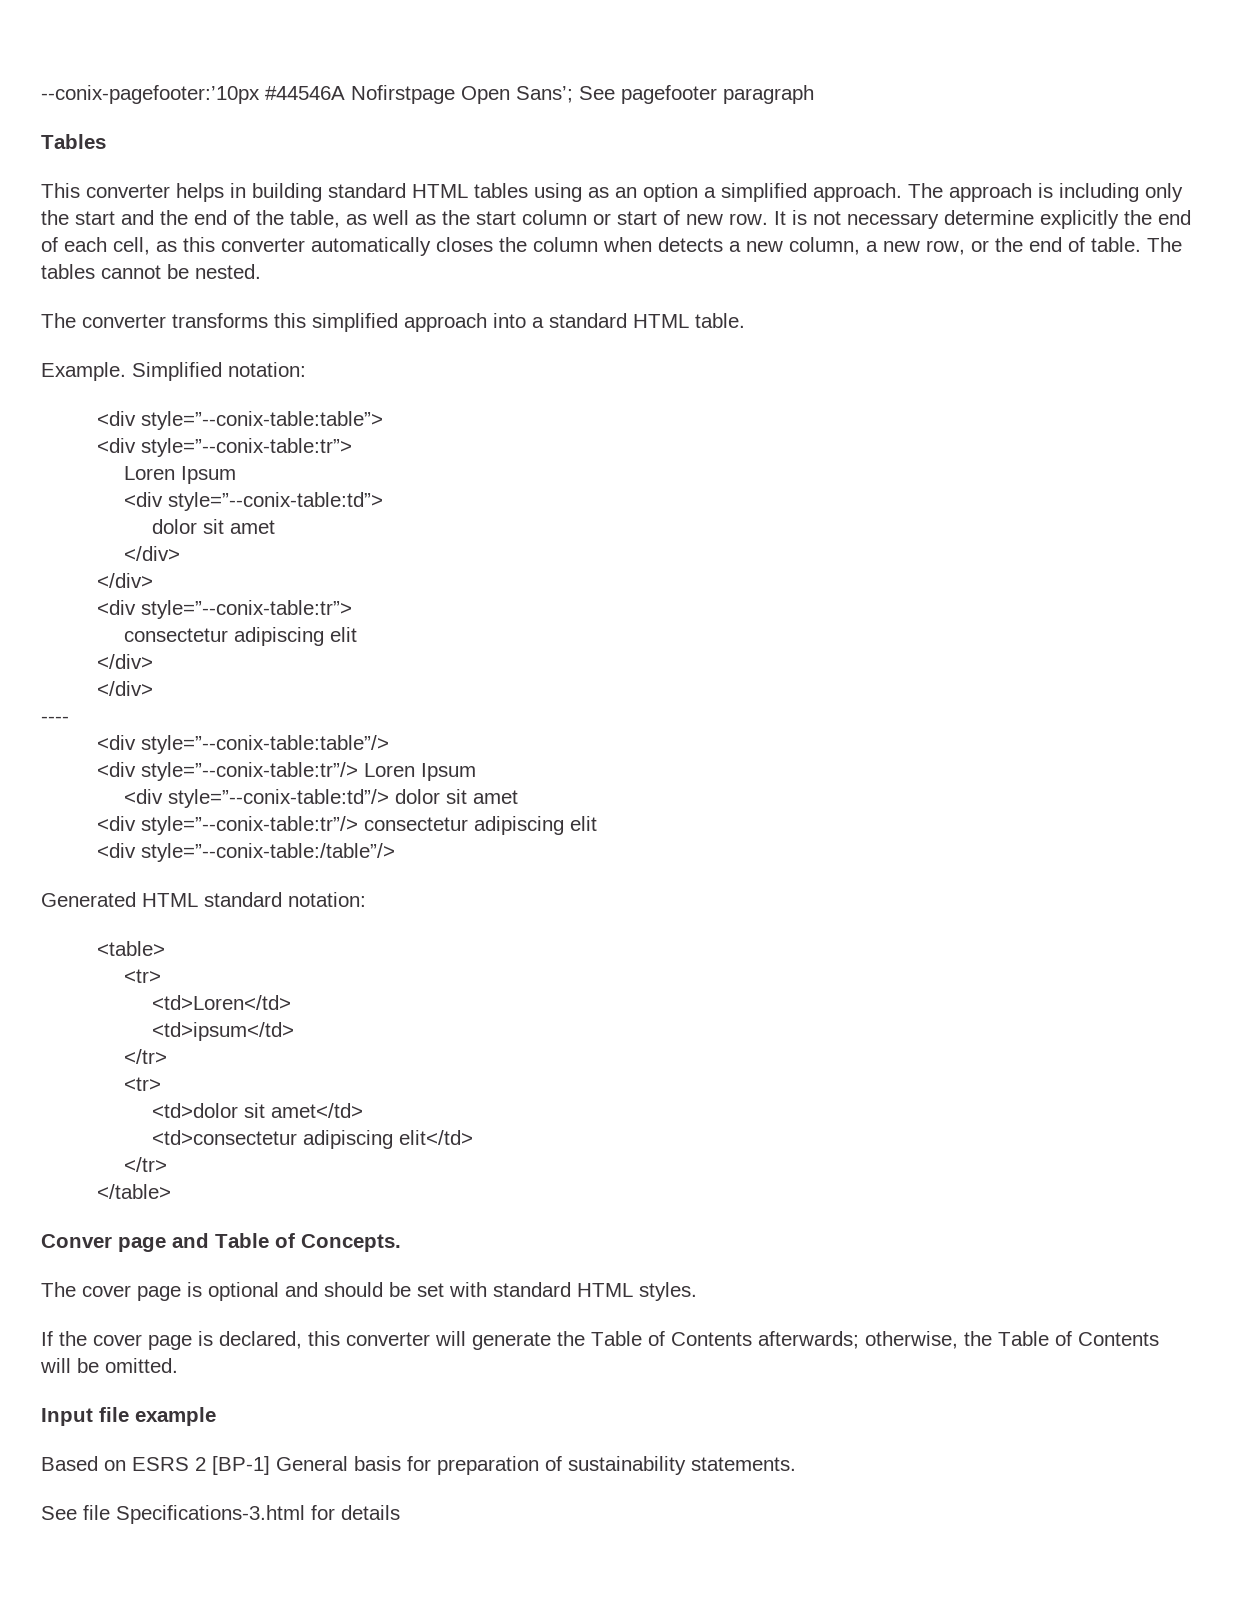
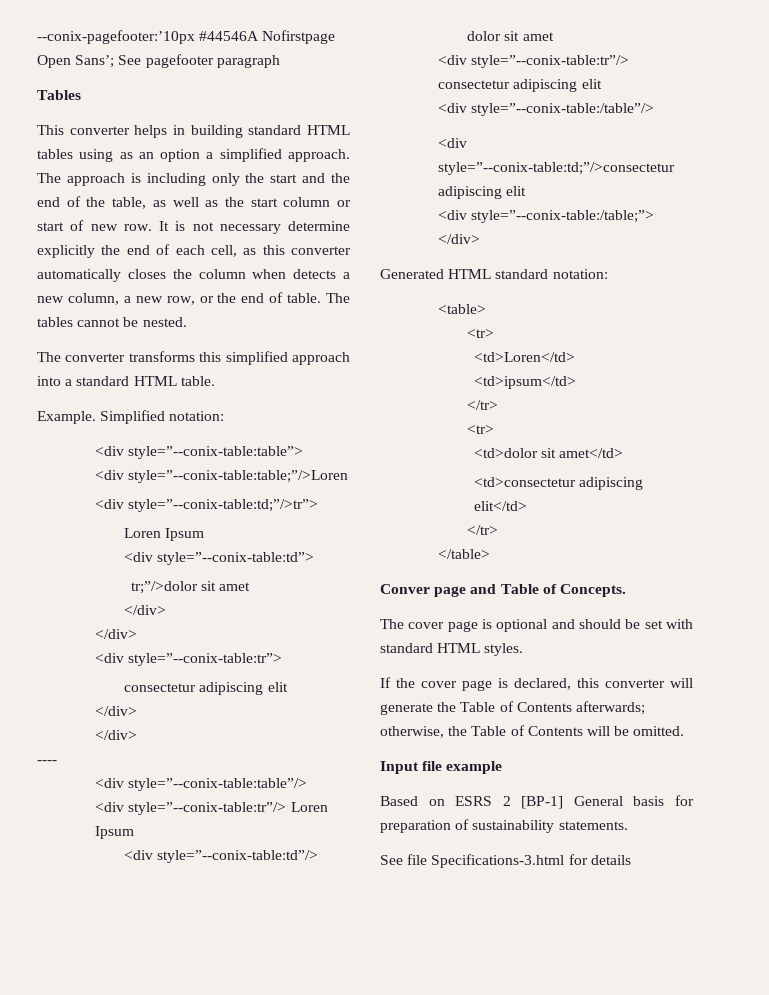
  <div style=”--conix-table:table”>
- <div style=”--conix-table:tr”>
+ <div style=”--conix-table:table;”/>Loren
+ <div style=”--conix-table:td;”/>tr”>
  <div style=”--conix-table:td”>
- dolor sit amet
+ tr;”/>dolor sit amet
+ <div style=”--conix-table:td;”/>consectetur adipiscing elit
+ <div style=”--conix-table:/table;”> </div>

